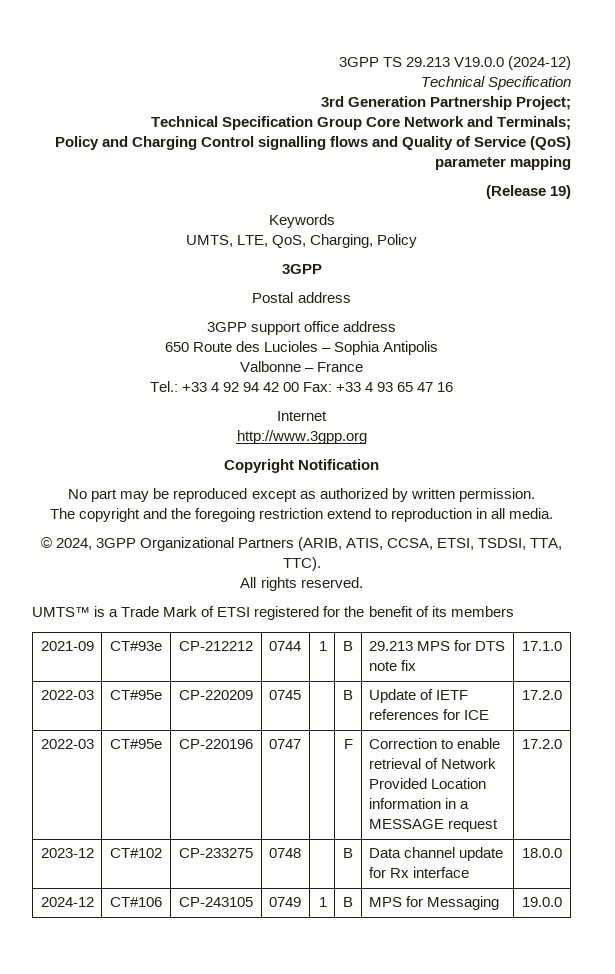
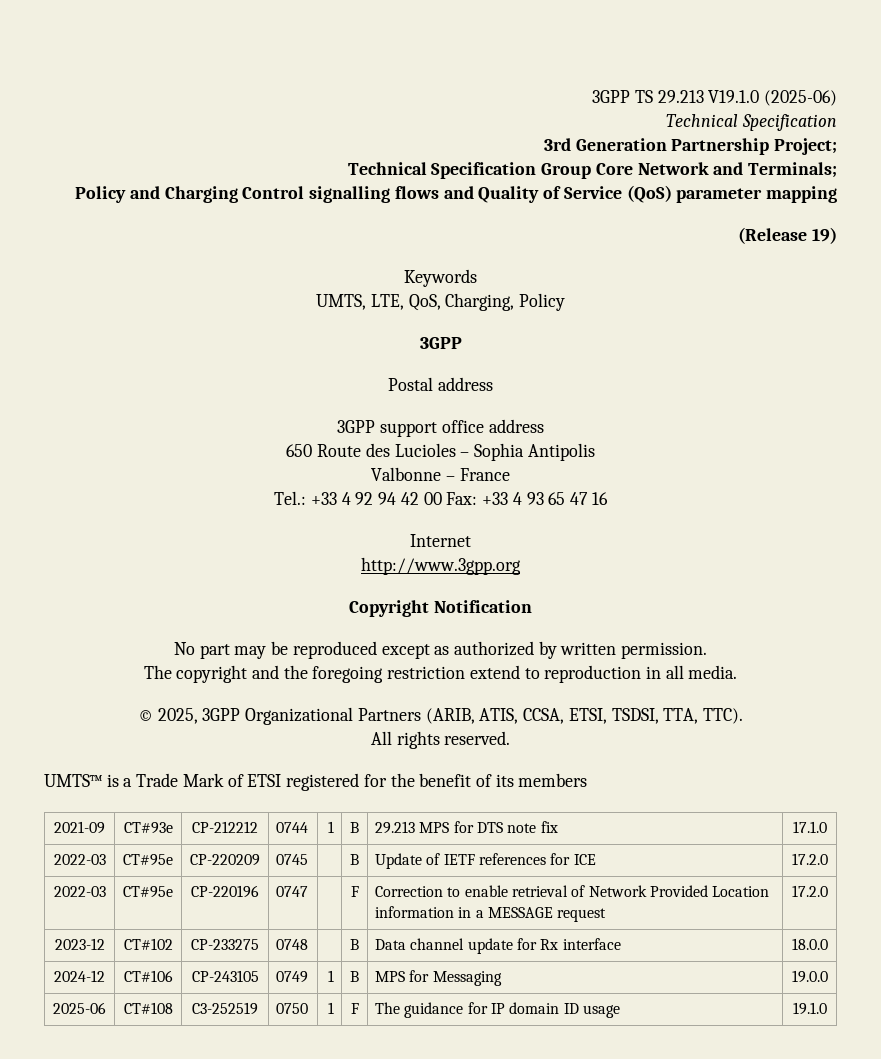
- 3GPP TS 29.213 V19.0.0 (2024-12)
+ 3GPP TS 29.213 V19.1.0 (2025-06)
- © 2024, 3GPP Organizational Partners (ARIB, ATIS, CCSA, ETSI, TSDSI, TTA, TTC).
+ © 2025, 3GPP Organizational Partners (ARIB, ATIS, CCSA, ETSI, TSDSI, TTA, TTC).
+ 2025-06 | CT#108 | C3-252519 | 0750 | 1 | F | The guidance for IP domain ID usage | 19.1.0

